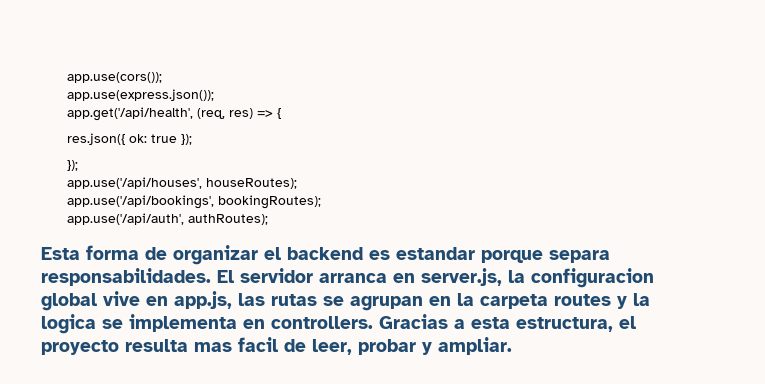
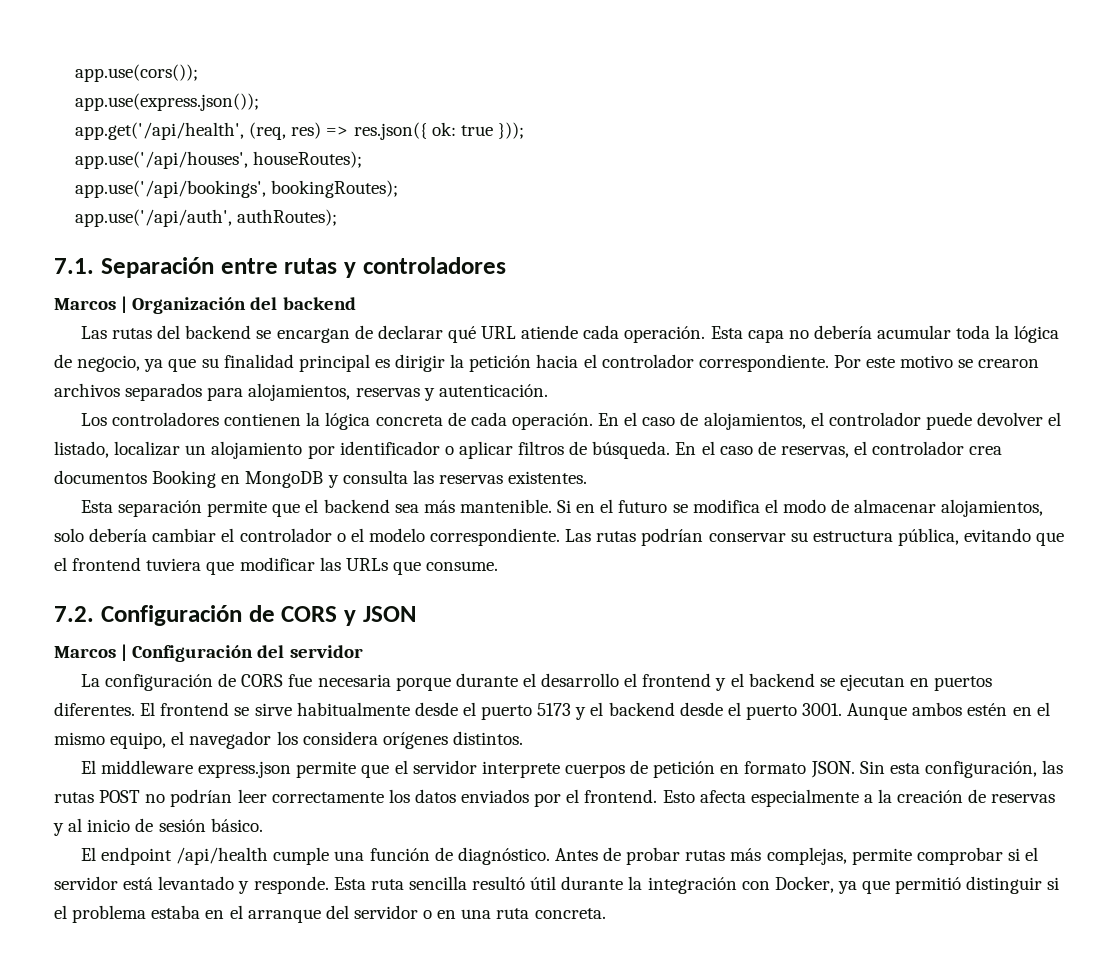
- app.get('/api/health', (req, res) => {
- res.json({ ok: true });
- });
+ app.get('/api/health', (req, res) => res.json({ ok: true }));
- Esta forma de organizar el backend es estandar porque separa responsabilidades. El servidor arranca en server.js, la configuracion global vive en app.js, las rutas se agrupan en la carpeta routes y la logica se implementa en controllers. Gracias a esta estructura, el proyecto resulta mas facil de leer, probar y ampliar.
+ 7.1. Separación entre rutas y controladores
+ Marcos | Organización del backend
+ Las rutas del backend se encargan de declarar qué URL atiende cada operación. Esta capa no debería acumular toda la lógica de negocio, ya que su finalidad principal es dirigir la petición hacia el controlador correspondiente. Por este motivo se crearon archivos separados para alojamientos, reservas y autenticación.
+ Los controladores contienen la lógica concreta de cada operación. En el caso de alojamientos, el controlador puede devolver el listado, localizar un alojamiento por identificador o aplicar filtros de búsqueda. En el caso de reservas, el controlador crea documentos Booking en MongoDB y consulta las reservas existentes.
+ Esta separación permite que el backend sea más mantenible. Si en el futuro se modifica el modo de almacenar alojamientos, solo debería cambiar el controlador o el modelo correspondiente. Las rutas podrían conservar su estructura pública, evitando que el frontend tuviera que modificar las URLs que consume.
+ 7.2. Configuración de CORS y JSON
+ Marcos | Configuración del servidor
+ La configuración de CORS fue necesaria porque durante el desarrollo el frontend y el backend se ejecutan en puertos diferentes. El frontend se sirve habitualmente desde el puerto 5173 y el backend desde el puerto 3001. Aunque ambos estén en el mismo equipo, el navegador los considera orígenes distintos.
+ El middleware express.json permite que el servidor interprete cuerpos de petición en formato JSON. Sin esta configuración, las rutas POST no podrían leer correctamente los datos enviados por el frontend. Esto afecta especialmente a la creación de reservas y al inicio de sesión básico.
+ El endpoint /api/health cumple una función de diagnóstico. Antes de probar rutas más complejas, permite comprobar si el servidor está levantado y responde. Esta ruta sencilla resultó útil durante la integración con Docker, ya que permitió distinguir si el problema estaba en el arranque del servidor o en una ruta concreta.

